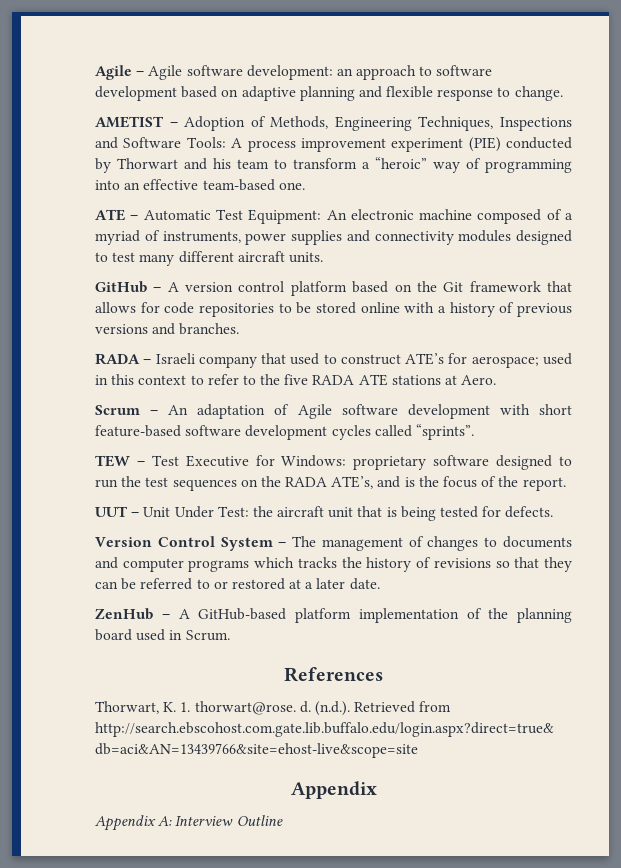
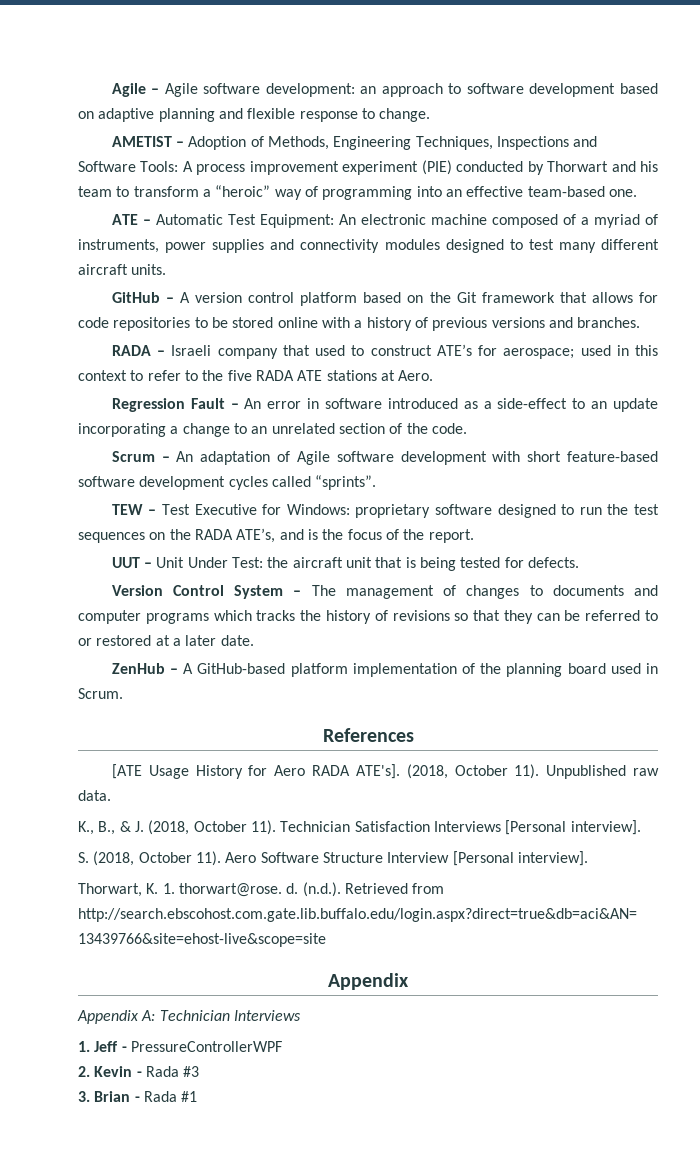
+ Regression Fault – An error in software introduced as a side-effect to an update incorporating a change to an unrelated section of the code.
+ [ATE Usage History for Aero RADA ATE's]. (2018, October 11). Unpublished raw data.
+ K., B., & J. (2018, October 11). Technician Satisfaction Interviews [Personal interview].
+ S. (2018, October 11). Aero Software Structure Interview [Personal interview].
- Appendix A: Interview Outline
+ Appendix A: Technician Interviews
+ 1. Jeff - PressureControllerWPF
+ 2. Kevin - Rada #3
+ 3. Brian - Rada #1

